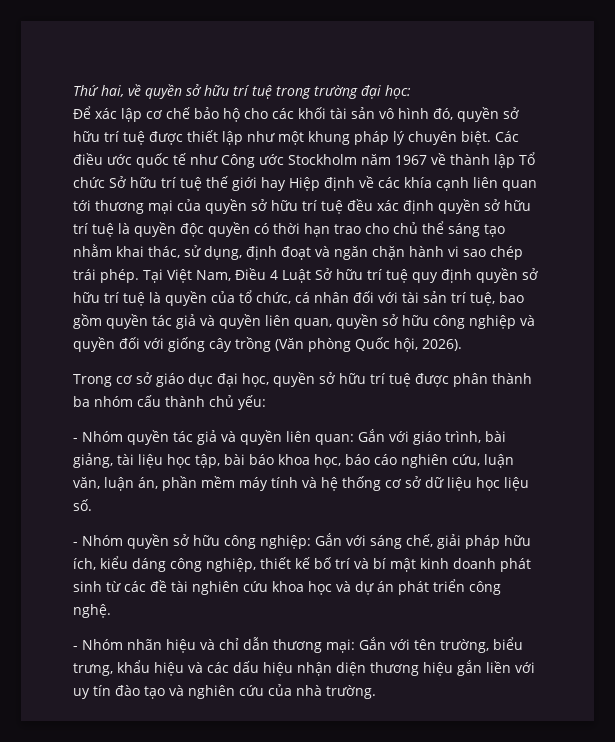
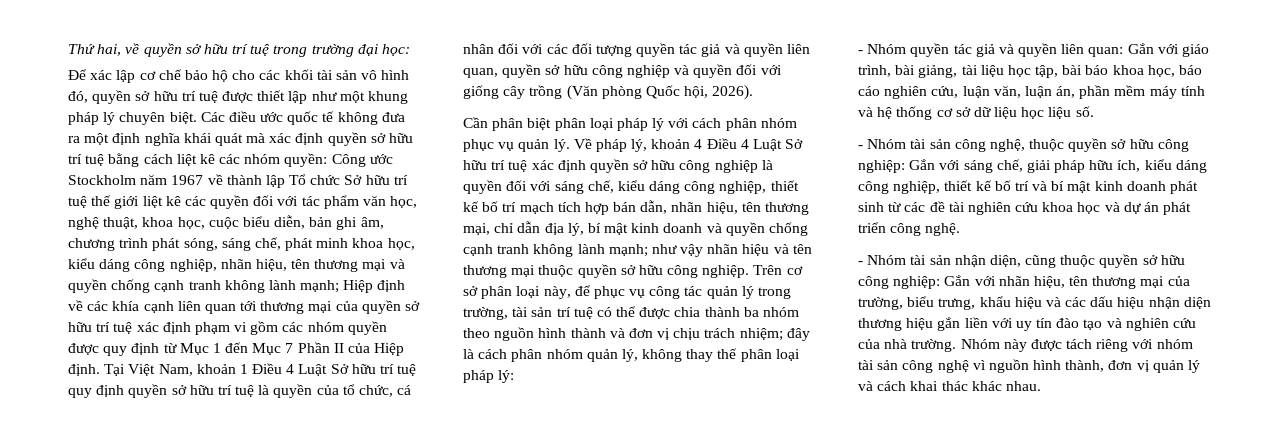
- Các điều ước quốc tế như Công ước Stockholm năm 1967 về thành lập Tổ chức Sở hữu trí tuệ thế giới hay Hiệp định về các khía cạnh liên quan tới thương mại của quyền sở hữu trí tuệ đều xác định quyền sở hữu trí tuệ là quyền độc quyền có thời hạn trao cho chủ thể sáng tạo nhằm khai thác, sử dụng, định đoạt và ngăn chặn hành vi sao chép trái phép.
+ Các điều ước quốc tế không đưa ra một định nghĩa khái quát mà xác định quyền sở hữu trí tuệ bằng cách liệt kê các nhóm quyền: Công ước Stockholm năm 1967 về thành lập Tổ chức Sở hữu trí tuệ thế giới liệt kê các quyền đối với tác phẩm văn học, nghệ thuật, khoa học, cuộc biểu diễn, bản ghi âm, chương trình phát sóng, sáng chế, phát minh khoa học, kiểu dáng công nghiệp, nhãn hiệu, tên thương mại và quyền chống cạnh tranh không lành mạnh; Hiệp định về các khía cạnh liên quan tới thương mại của quyền sở hữu trí tuệ xác định phạm vi gồm các nhóm quyền được quy định từ Mục 1 đến Mục 7 Phần II của Hiệp định.
- Tại Việt Nam, Điều 4 Luật Sở hữu trí tuệ quy định quyền sở hữu trí tuệ là quyền của tổ chức, cá nhân đối với tài sản trí tuệ, bao gồm quyền tác giả và quyền liên quan, quyền sở hữu công nghiệp và quyền đối với giống cây trồng (Văn phòng Quốc hội, 2026).
+ Tại Việt Nam, khoản 1 Điều 4 Luật Sở hữu trí tuệ quy định quyền sở hữu trí tuệ là quyền của tổ chức, cá nhân đối với các đối tượng quyền tác giả và quyền liên quan, quyền sở hữu công nghiệp và quyền đối với giống cây trồng (Văn phòng Quốc hội, 2026).
- Trong cơ sở giáo dục đại học, quyền sở hữu trí tuệ được phân thành ba nhóm cấu thành chủ yếu:
+ Cần phân biệt phân loại pháp lý với cách phân nhóm phục vụ quản lý. Về pháp lý, khoản 4 Điều 4 Luật Sở hữu trí tuệ xác định quyền sở hữu công nghiệp là quyền đối với sáng chế, kiểu dáng công nghiệp, thiết kế bố trí mạch tích hợp bán dẫn, nhãn hiệu, tên thương mại, chỉ dẫn địa lý, bí mật kinh doanh và quyền chống cạnh tranh không lành mạnh; như vậy nhãn hiệu và tên thương mại thuộc quyền sở hữu công nghiệp. Trên cơ sở phân loại này, để phục vụ công tác quản lý trong trường, tài sản trí tuệ có thể được chia thành ba nhóm theo nguồn hình thành và đơn vị chịu trách nhiệm; đây là cách phân nhóm quản lý, không thay thế phân loại pháp lý:
- - Nhóm quyền sở hữu công nghiệp: Gắn với sáng chế, giải pháp hữu ích, kiểu dáng công nghiệp, thiết kế bố trí và bí mật kinh doanh phát sinh từ các đề tài nghiên cứu khoa học và dự án phát triển công nghệ.
+ - Nhóm tài sản công nghệ, thuộc quyền sở hữu công nghiệp: Gắn với sáng chế, giải pháp hữu ích, kiểu dáng công nghiệp, thiết kế bố trí và bí mật kinh doanh phát sinh từ các đề tài nghiên cứu khoa học và dự án phát triển công nghệ.
- - Nhóm nhãn hiệu và chỉ dẫn thương mại: Gắn với tên trường, biểu trưng, khẩu hiệu và các dấu hiệu nhận diện thương hiệu gắn liền với uy tín đào tạo và nghiên cứu của nhà trường.
+ - Nhóm tài sản nhận diện, cũng thuộc quyền sở hữu công nghiệp: Gắn với nhãn hiệu, tên thương mại của trường, biểu trưng, khẩu hiệu và các dấu hiệu nhận diện thương hiệu gắn liền với uy tín đào tạo và nghiên cứu của nhà trường.
+ Nhóm này được tách riêng với nhóm tài sản công nghệ vì nguồn hình thành, đơn vị quản lý và cách khai thác khác nhau.

